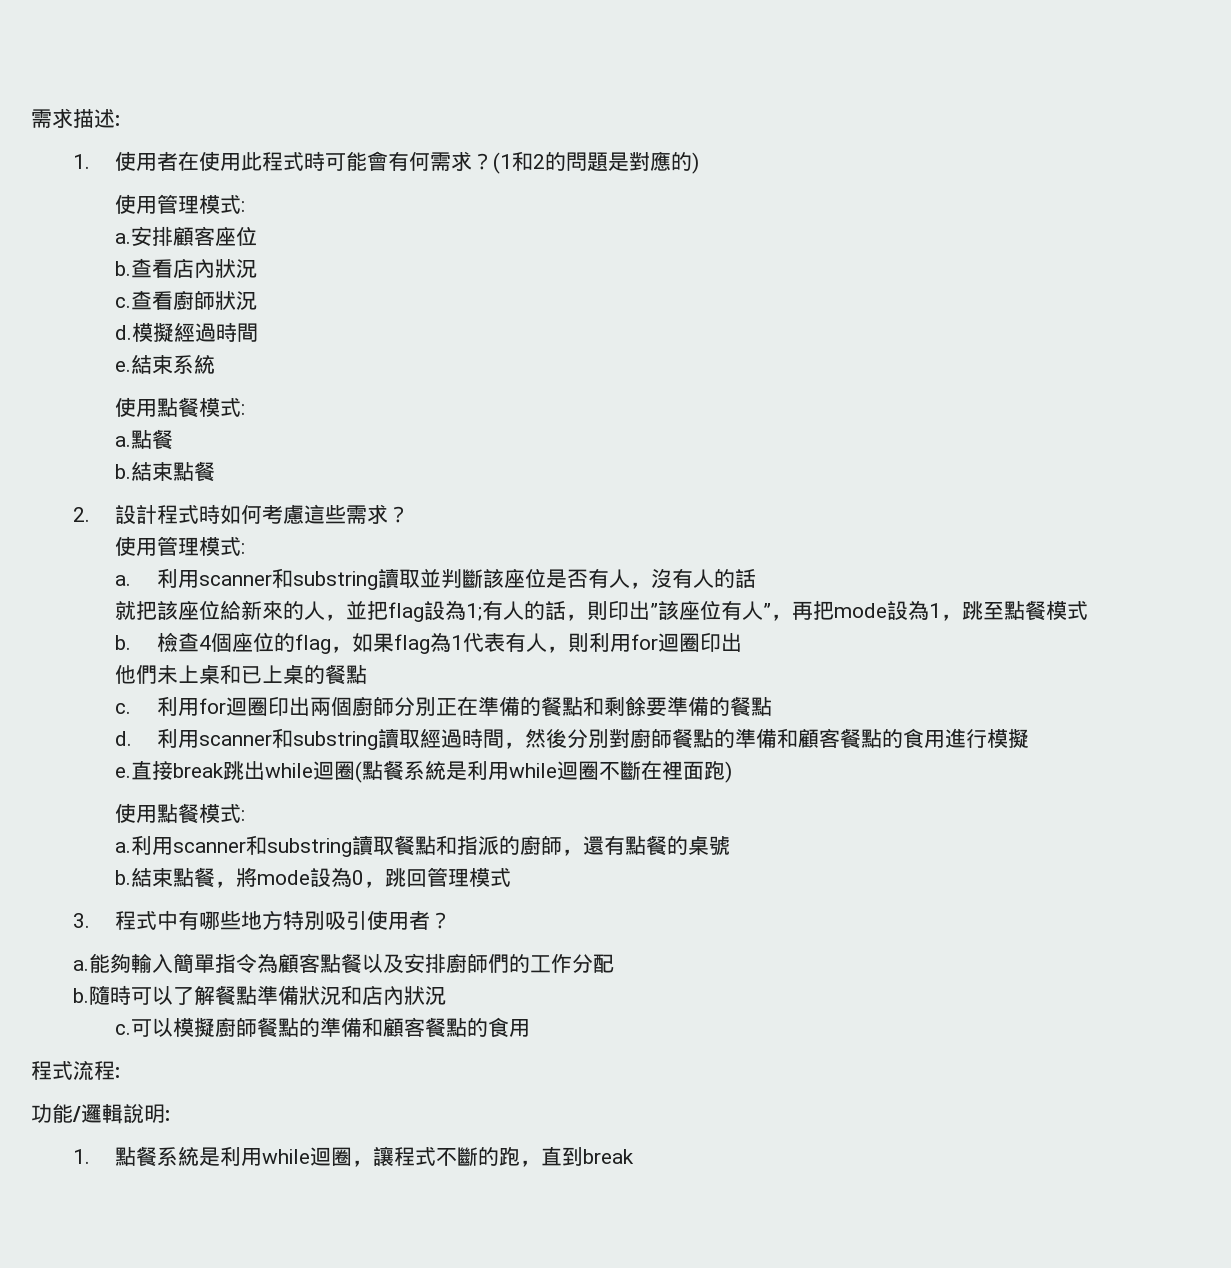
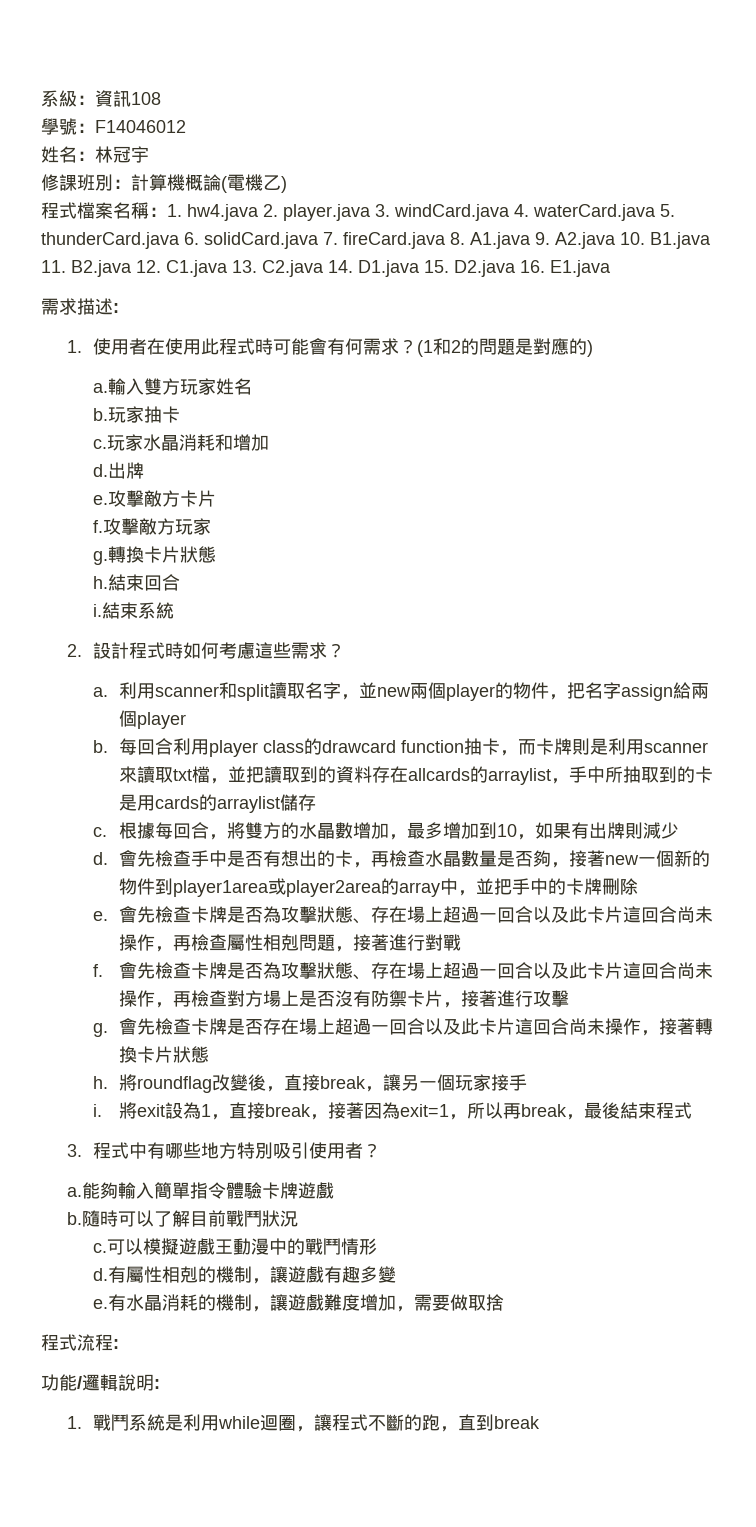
+ 系級：資訊108
+ 學號：F14046012
+ 姓名：林冠宇
+ 修課班別：計算機概論(電機乙)
+ 程式檔案名稱：1. hw4.java 2. player.java 3. windCard.java 4. waterCard.java 5. thunderCard.java 6. solidCard.java 7. fireCard.java 8. A1.java 9. A2.java 10. B1.java 11. B2.java 12. C1.java 13. C2.java 14. D1.java 15. D2.java 16. E1.java
  (1和2的問題是對應的)
- 使用管理模式:
- a.安排顧客座位
- b.查看店內狀況
- c.查看廚師狀況
- d.模擬經過時間
- e.結束系統
- 使用點餐模式:
- a.點餐
- b.結束點餐
+ a.輸入雙方玩家姓名
+ b.玩家抽卡
+ c.玩家水晶消耗和增加
+ d.出牌
+ e.攻擊敵方卡片
+ f.攻擊敵方玩家
+ g.轉換卡片狀態
+ h.結束回合
+ i.結束系統
  2.設計程式時如何考慮這些需求？
- 使用管理模式:
- a.利用scanner和substring讀取並判斷該座位是否有人，沒有人的話
- 就把該座位給新來的人，並把flag設為1;有人的話，則印出”該座位有人”，再把mode設為1，跳至點餐模式
- b.檢查4個座位的flag，如果flag為1代表有人，則利用for迴圈印出
- 他們未上桌和已上桌的餐點
- c.利用for迴圈印出兩個廚師分別正在準備的餐點和剩餘要準備的餐點
- d.利用scanner和substring讀取經過時間，然後分別對廚師餐點的準備和顧客餐點的食用進行模擬
- e.直接break跳出while迴圈(點餐系統是利用while迴圈不斷在裡面跑)
- 使用點餐模式:
- a.利用scanner和substring讀取餐點和指派的廚師，還有點餐的桌號
- b.結束點餐，將mode設為0，跳回管理模式
+ a.利用scanner和split讀取名字，並new兩個player的物件，把名字assign給兩個player
+ b.每回合利用player class的drawcard function抽卡，而卡牌則是利用scanner來讀取txt檔，並把讀取到的資料存在allcards的arraylist，手中所抽取到的卡是用cards的arraylist儲存
+ c.根據每回合，將雙方的水晶數增加，最多增加到10，如果有出牌則減少
+ d.會先檢查手中是否有想出的卡，再檢查水晶數量是否夠，接著new一個新的物件到player1area或player2area的array中，並把手中的卡牌刪除
+ e.會先檢查卡牌是否為攻擊狀態、存在場上超過一回合以及此卡片這回合尚未操作，再檢查屬性相剋問題，接著進行對戰
+ f.會先檢查卡牌是否為攻擊狀態、存在場上超過一回合以及此卡片這回合尚未操作，再檢查對方場上是否沒有防禦卡片，接著進行攻擊
+ g.會先檢查卡牌是否存在場上超過一回合以及此卡片這回合尚未操作，接著轉換卡片狀態
+ h.將roundflag改變後，直接break，讓另一個玩家接手
+ i.將exit設為1，直接break，接著因為exit=1，所以再break，最後結束程式
- 能夠輸入簡單指令為顧客點餐以及安排廚師們的工作分配
+ 能夠輸入簡單指令體驗卡牌遊戲
- 隨時可以了解餐點準備狀況和店內狀況
+ 隨時可以了解目前戰鬥狀況
- 可以模擬廚師餐點的準備和顧客餐點的食用
+ 可以模擬遊戲王動漫中的戰鬥情形
+ d.有屬性相剋的機制，讓遊戲有趣多變
+ e.有水晶消耗的機制，讓遊戲難度增加，需要做取捨
- 1.點餐系統是利用while迴圈，讓程式不斷的跑，直到break
+ 1.戰鬥系統是利用while迴圈，讓程式不斷的跑，直到break

